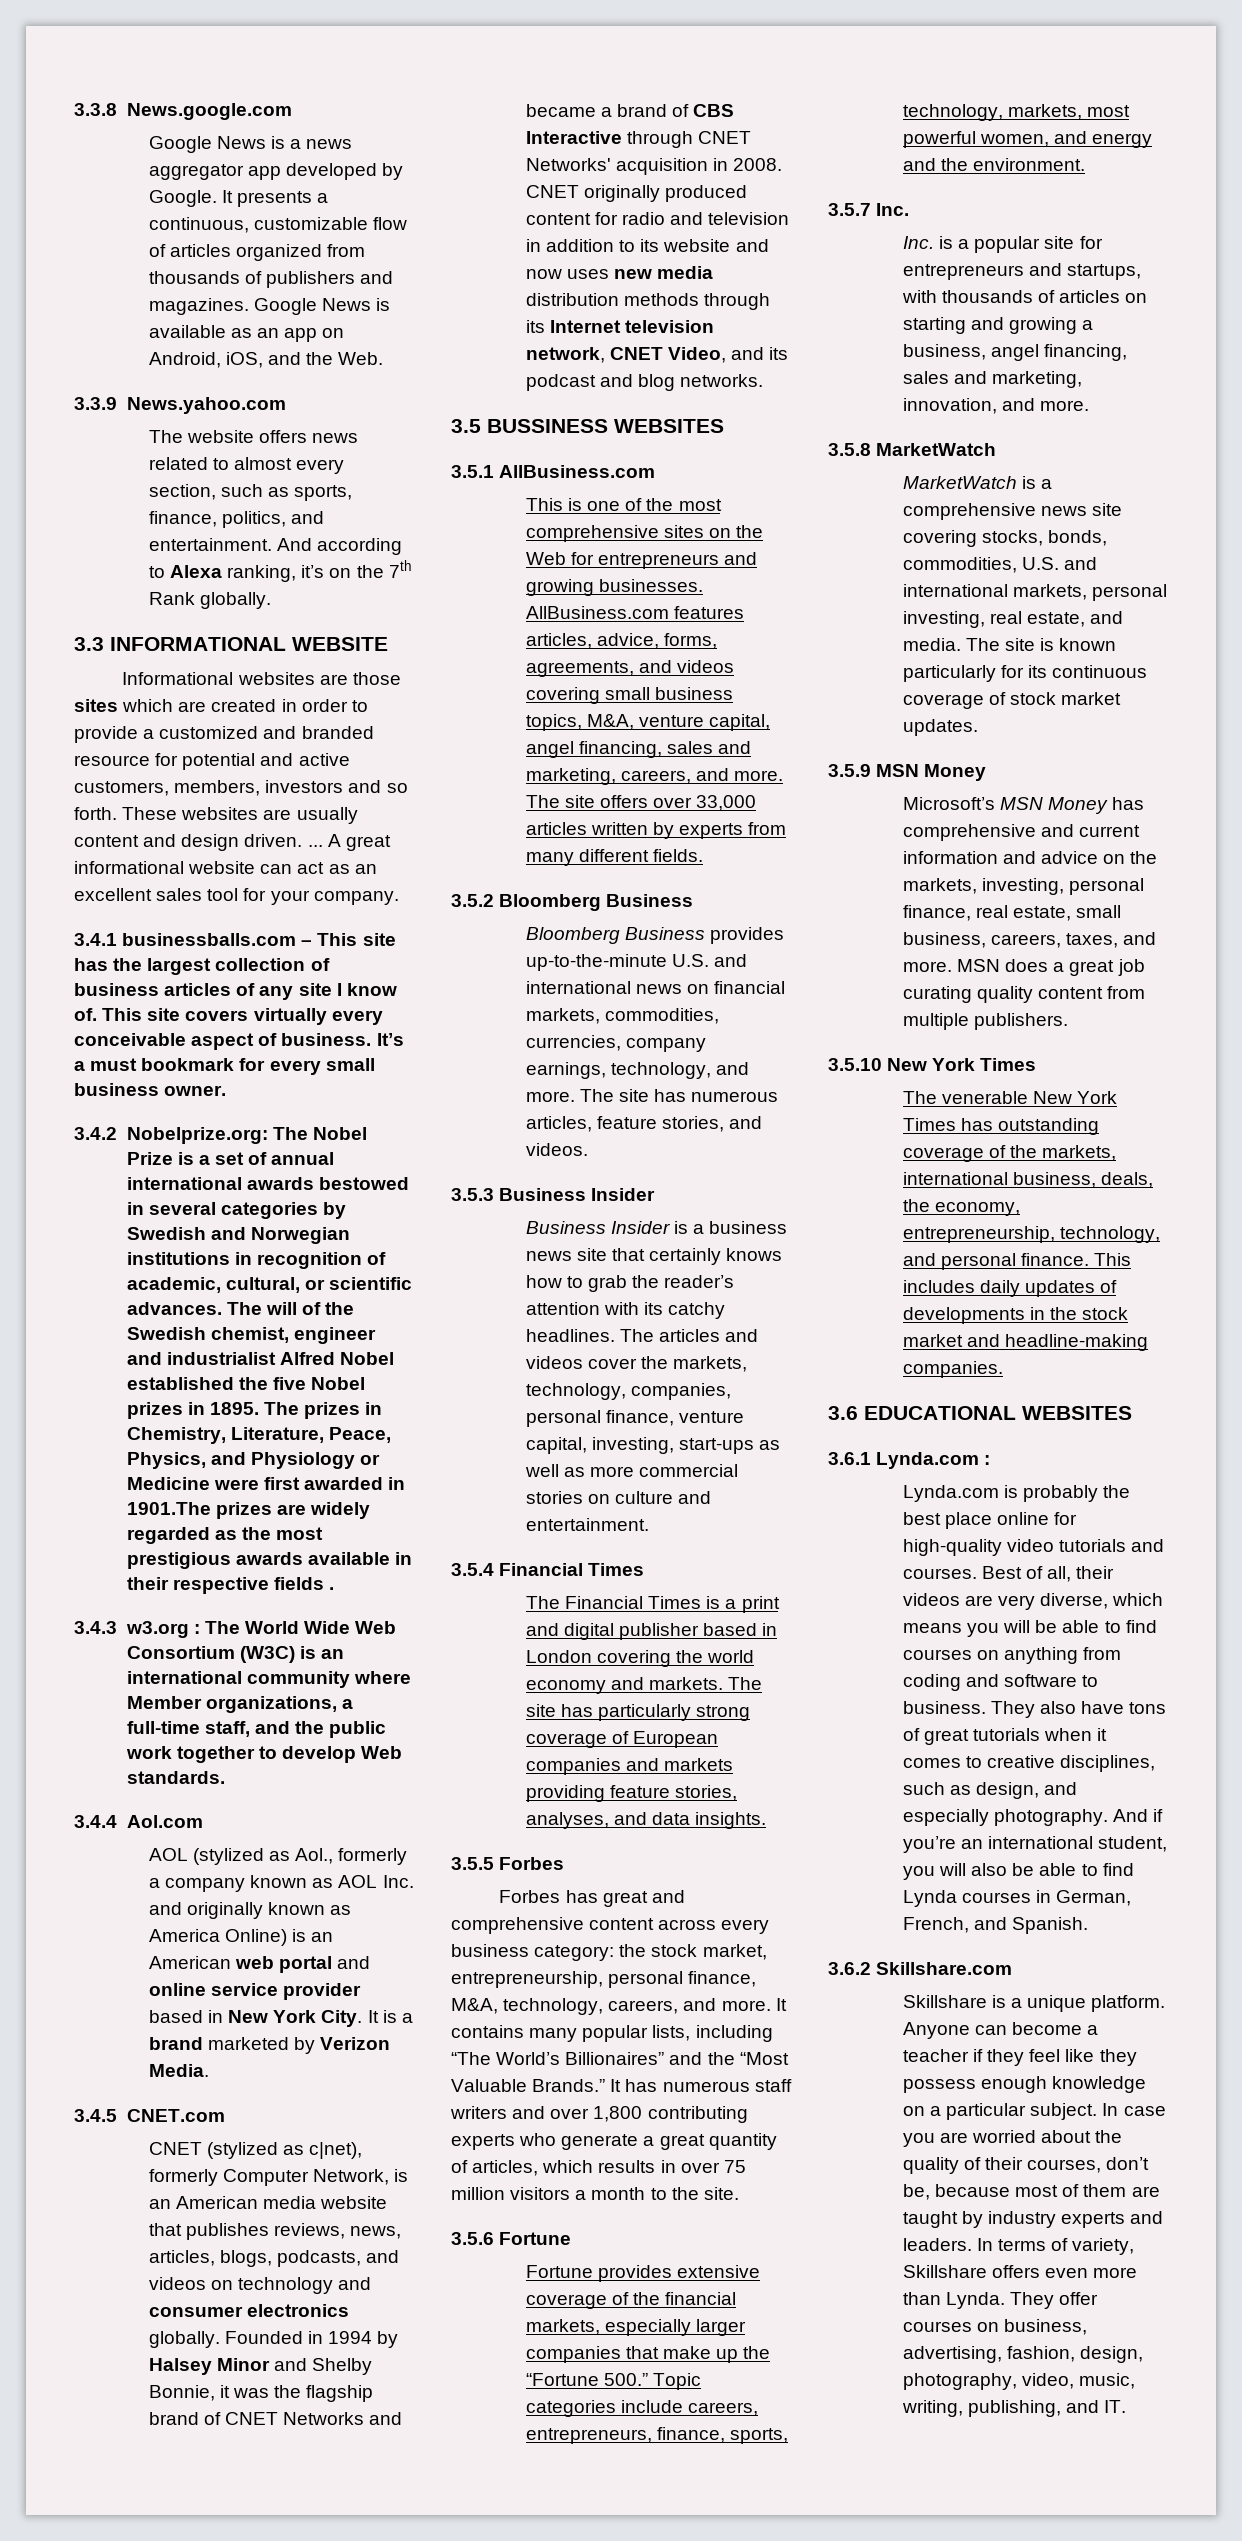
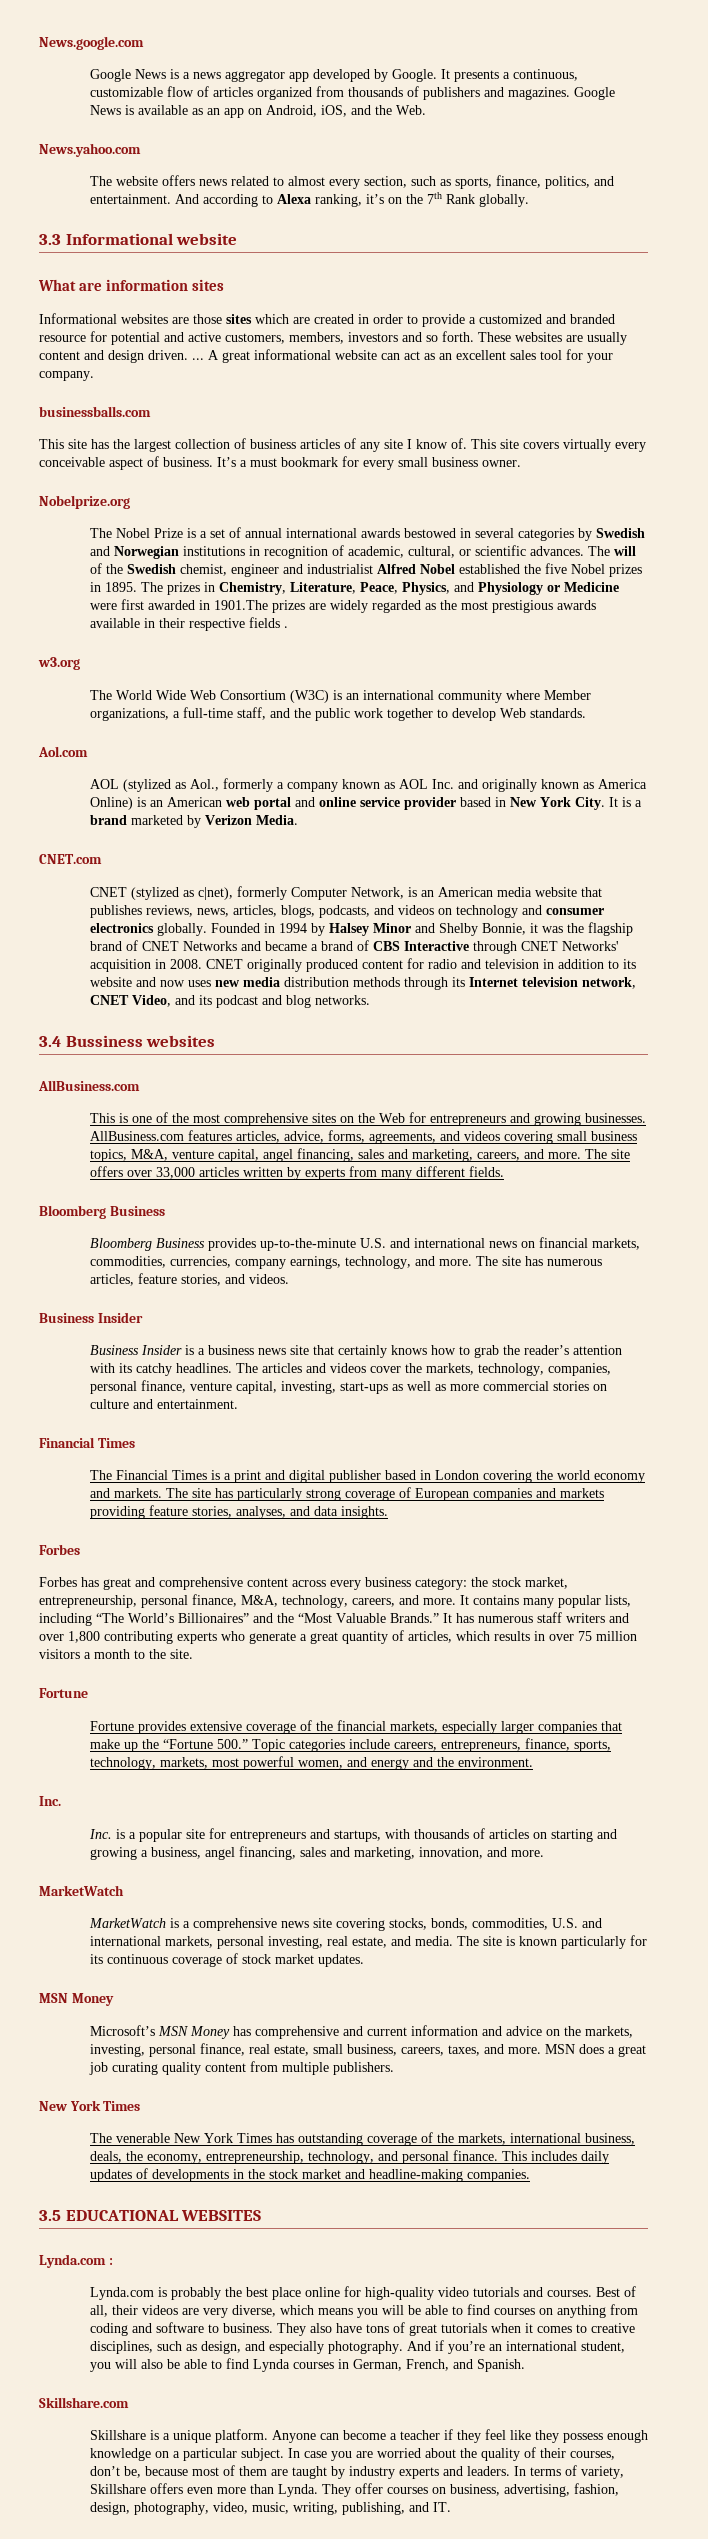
- 3.3.8 News.google.com
+ News.google.com
- 3.3.9 News.yahoo.com
+ News.yahoo.com
- 3.3 INFORMATIONAL WEBSITE
+ 3.3 Informational website
+ What are information sites
- 3.4.1 businessballs.com – This site has the largest collection of business articles of any site I know of.
+ businessballs.com
+ This site has the largest collection of business articles of any site I know of.
- 3.4.2 Nobelprize.org: The Nobel Prize is a set of annual international awards bestowed in several categories by Swedish and Norwegian institutions in recognition of academic, cultural, or scientific advances.
+ Nobelprize.org
+ The Nobel Prize is a set of annual international awards bestowed in several categories by Swedish and Norwegian institutions in recognition of academic, cultural, or scientific advances.
- 3.4.3 w3.org : The World Wide Web Consortium (W3C) is an international community where Member organizations, a full-time staff, and the public work together to develop Web standards.
+ w3.org
+ The World Wide Web Consortium (W3C) is an international community where Member organizations, a full-time staff, and the public work together to develop Web standards.
- 3.4.4 Aol.com
+ Aol.com
- 3.4.5 CNET.com
+ CNET.com
- 3.5 BUSSINESS WEBSITES
- 3.5.1 AllBusiness.com
+ 3.4 Bussiness websites
+ AllBusiness.com
  The site offers over 33,000 articles written by experts from many different fields.
- 3.5.2 Bloomberg Business
+ Bloomberg Business
  The site has numerous articles, feature stories, and videos.
- 3.5.3 Business Insider
+ Business Insider
  The articles and videos cover the markets, technology, companies, personal finance, venture capital, investing, start-ups as well as more commercial stories on culture and entertainment.
- 3.5.4 Financial Times
+ Financial Times
  The site has particularly strong coverage of European companies and markets providing feature stories, analyses, and data insights.
- 3.5.5 Forbes
+ Forbes
  It has numerous staff writers and over 1,800 contributing experts who generate a great quantity of articles, which results in over 75 million visitors a month to the site.
- 3.5.6 Fortune
+ Fortune
  Fortune provides extensive coverage of the financial markets, especially larger companies that make up the “Fortune 500.” Topic categories include careers, entrepreneurs, finance, sports, technology, markets, most powerful women, and energy and the environment.
- 3.5.7 Inc.
+ Inc.
  Inc. is a popular site for entrepreneurs and startups, with thousands of articles on starting and growing a business, angel financing, sales and marketing, innovation, and more.
- 3.5.8 MarketWatch
+ MarketWatch
  The site is known particularly for its continuous coverage of stock market updates.
- 3.5.9 MSN Money
+ MSN Money
  MSN does a great job curating quality content from multiple publishers.
- 3.5.10 New York Times
+ New York Times
- 3.6 EDUCATIONAL WEBSITES
+ 3.5 EDUCATIONAL WEBSITES
- 3.6.1 Lynda.com :
+ Lynda.com :
- 3.6.2 Skillshare.com
+ Skillshare.com

